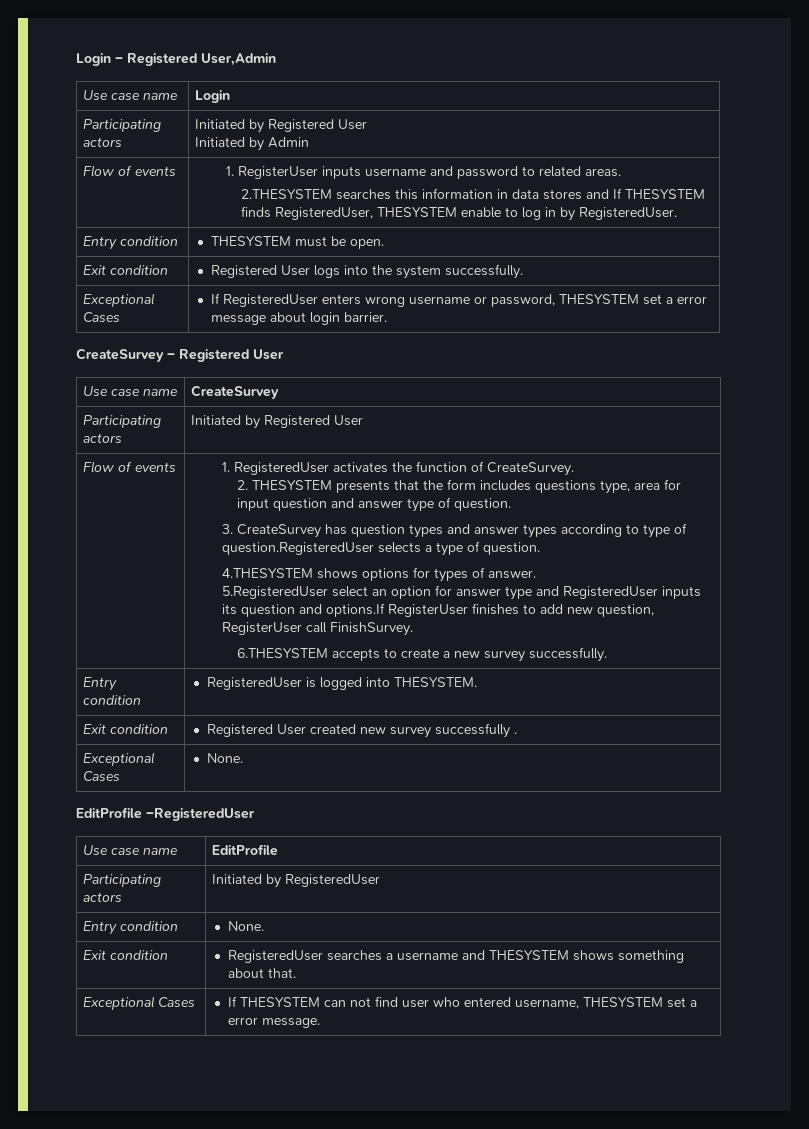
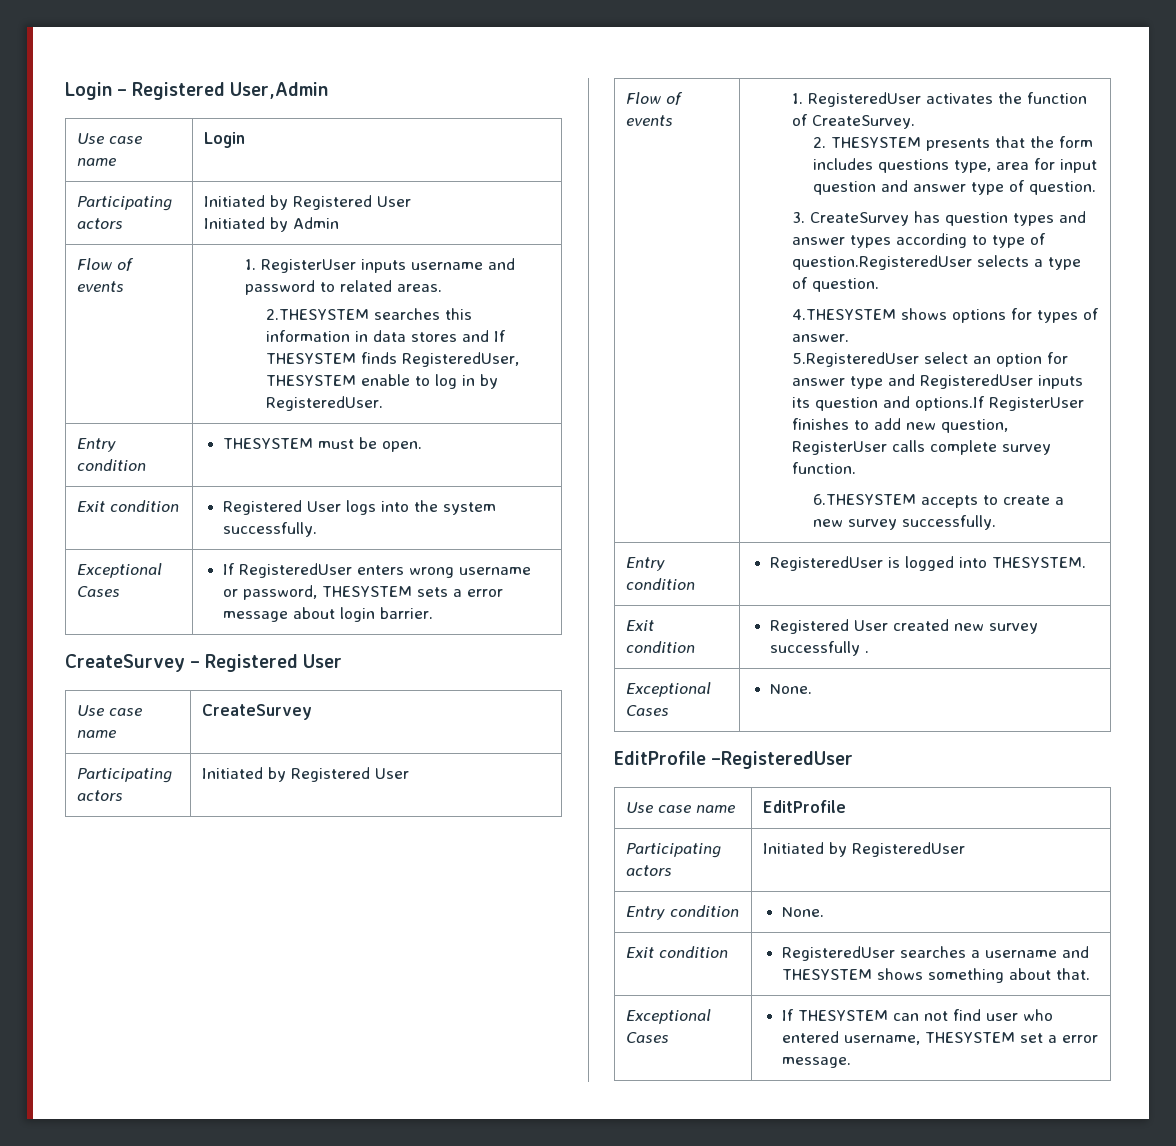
- Exceptional Cases | If RegisteredUser enters wrong username or password, THESYSTEM set a error message about login barrier.
+ Exceptional Cases | If RegisteredUser enters wrong username or password, THESYSTEM sets a error message about login barrier.
- 5.RegisteredUser select an option for answer type and RegisteredUser inputs its question and options.If RegisterUser finishes to add new question, RegisterUser call FinishSurvey.
+ 5.RegisteredUser select an option for answer type and RegisteredUser inputs its question and options.If RegisterUser finishes to add new question, RegisterUser calls complete survey function.

